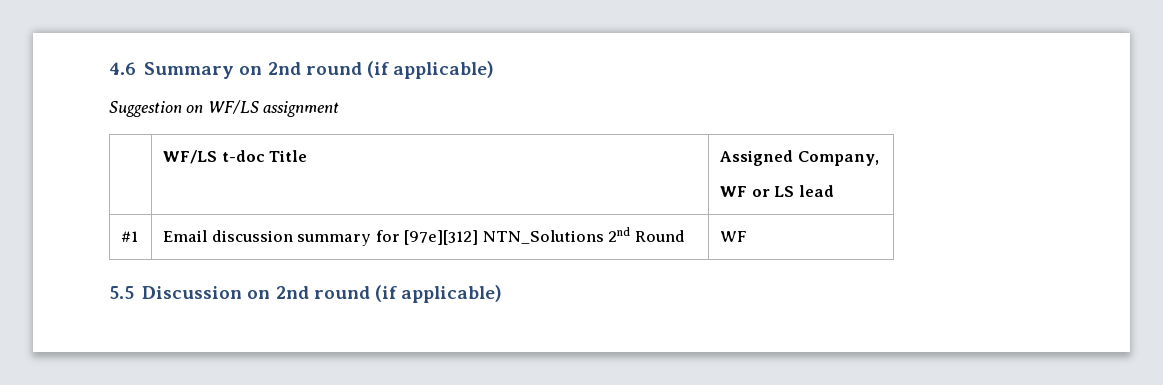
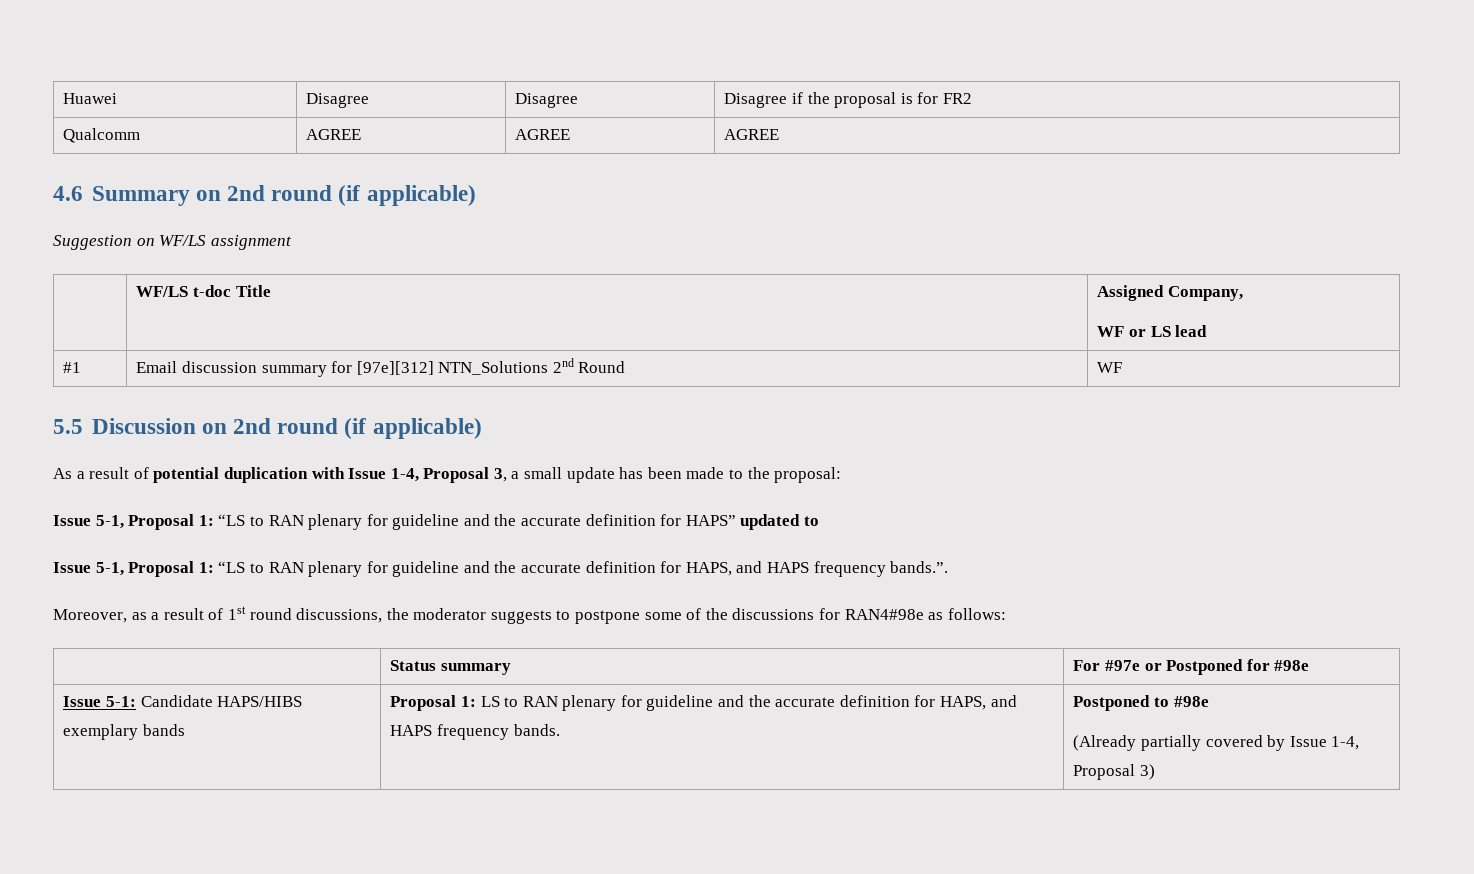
+ Huawei | Disagree | Disagree | Disagree if the proposal is for FR2
+ Qualcomm | AGREE | AGREE | AGREE
+ As a result of potential duplication with Issue 1-4, Proposal 3, a small update has been made to the proposal:
+ Issue 5-1, Proposal 1: “LS to RAN plenary for guideline and the accurate definition for HAPS” updated to
+ Issue 5-1, Proposal 1: “LS to RAN plenary for guideline and the accurate definition for HAPS, and HAPS frequency bands.”.
+ Moreover, as a result of 1st round discussions, the moderator suggests to postpone some of the discussions for RAN4#98e as follows:
+ | Status summary | For #97e or Postponed for #98e
+ Issue 5-1: Candidate HAPS/HIBS exemplary bands | Proposal 1: LS to RAN plenary for guideline and the accurate definition for HAPS, and HAPS frequency bands. | Postponed to #98e
+ (Already partially covered by Issue 1-4, Proposal 3)

